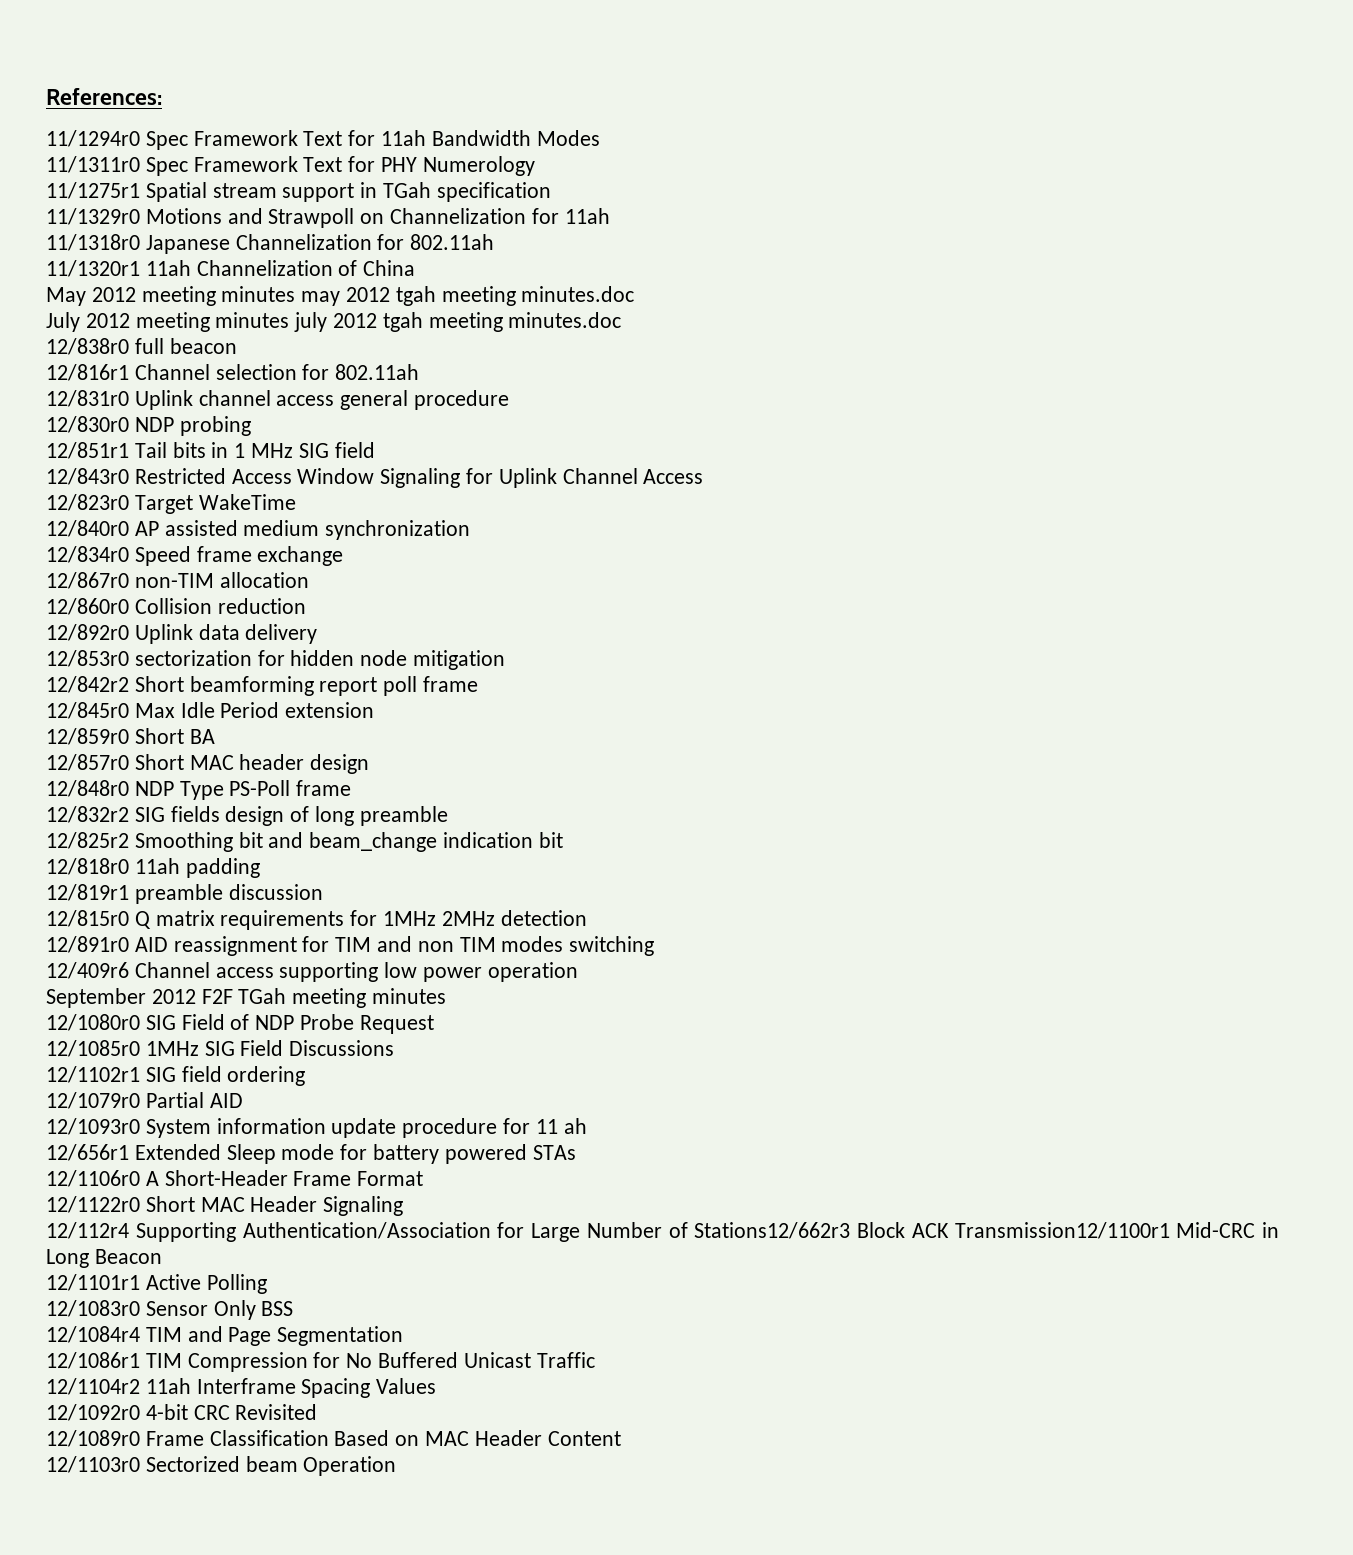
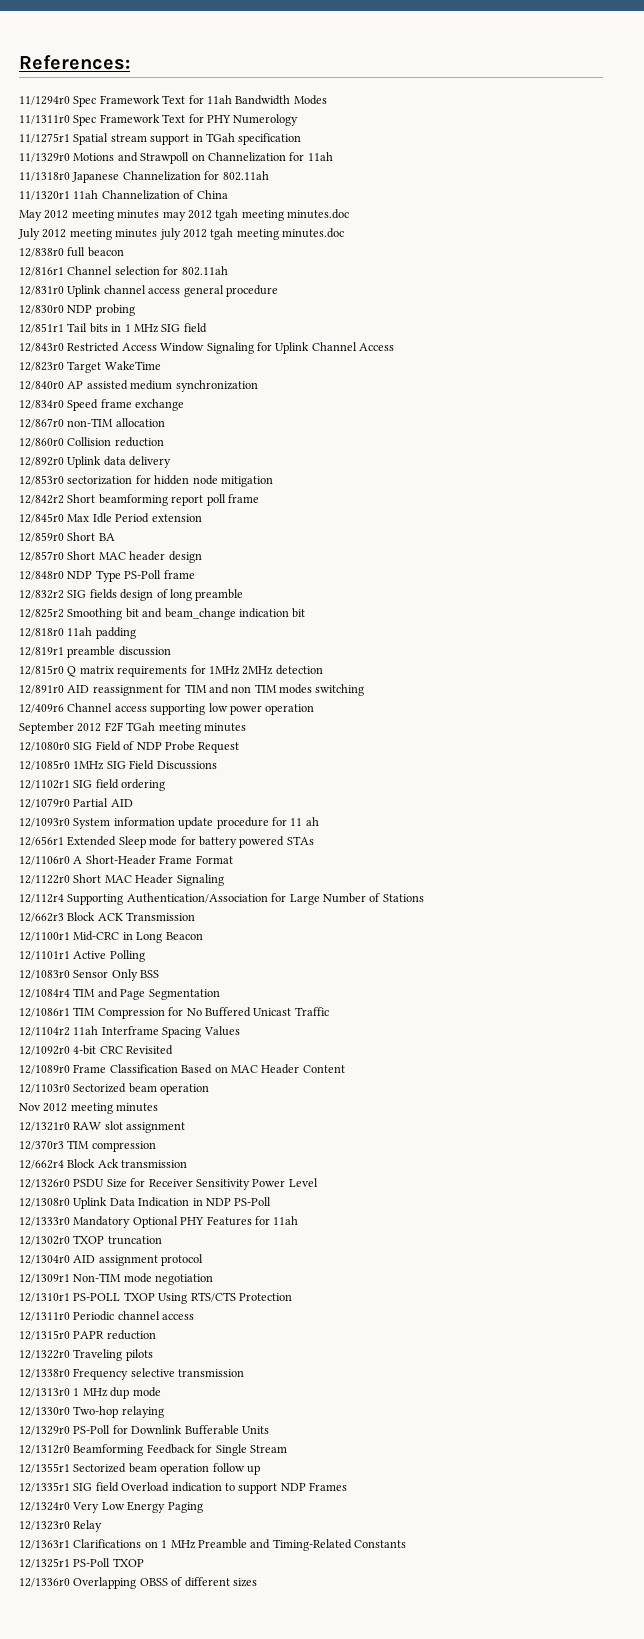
- 12/112r4 Supporting Authentication/Association for Large Number of Stations12/662r3 Block ACK Transmission12/1100r1 Mid-CRC in Long Beacon
+ 12/112r4 Supporting Authentication/Association for Large Number of Stations
+ 12/662r3 Block ACK Transmission
+ 12/1100r1 Mid-CRC in Long Beacon
- 12/1103r0 Sectorized beam Operation
+ 12/1103r0 Sectorized beam operation
+ Nov 2012 meeting minutes
+ 12/1321r0 RAW slot assignment
+ 12/370r3 TIM compression
+ 12/662r4 Block Ack transmission
+ 12/1326r0 PSDU Size for Receiver Sensitivity Power Level
+ 12/1308r0 Uplink Data Indication in NDP PS-Poll
+ 12/1333r0 Mandatory Optional PHY Features for 11ah
+ 12/1302r0 TXOP truncation
+ 12/1304r0 AID assignment protocol
+ 12/1309r1 Non-TIM mode negotiation
+ 12/1310r1 PS-POLL TXOP Using RTS/CTS Protection
+ 12/1311r0 Periodic channel access
+ 12/1315r0 PAPR reduction
+ 12/1322r0 Traveling pilots
+ 12/1338r0 Frequency selective transmission
+ 12/1313r0 1 MHz dup mode
+ 12/1330r0 Two-hop relaying
+ 12/1329r0 PS-Poll for Downlink Bufferable Units
+ 12/1312r0 Beamforming Feedback for Single Stream
+ 12/1355r1 Sectorized beam operation follow up
+ 12/1335r1 SIG field Overload indication to support NDP Frames
+ 12/1324r0 Very Low Energy Paging
+ 12/1323r0 Relay
+ 12/1363r1 Clarifications on 1 MHz Preamble and Timing-Related Constants
+ 12/1325r1 PS-Poll TXOP
+ 12/1336r0 Overlapping OBSS of different sizes

